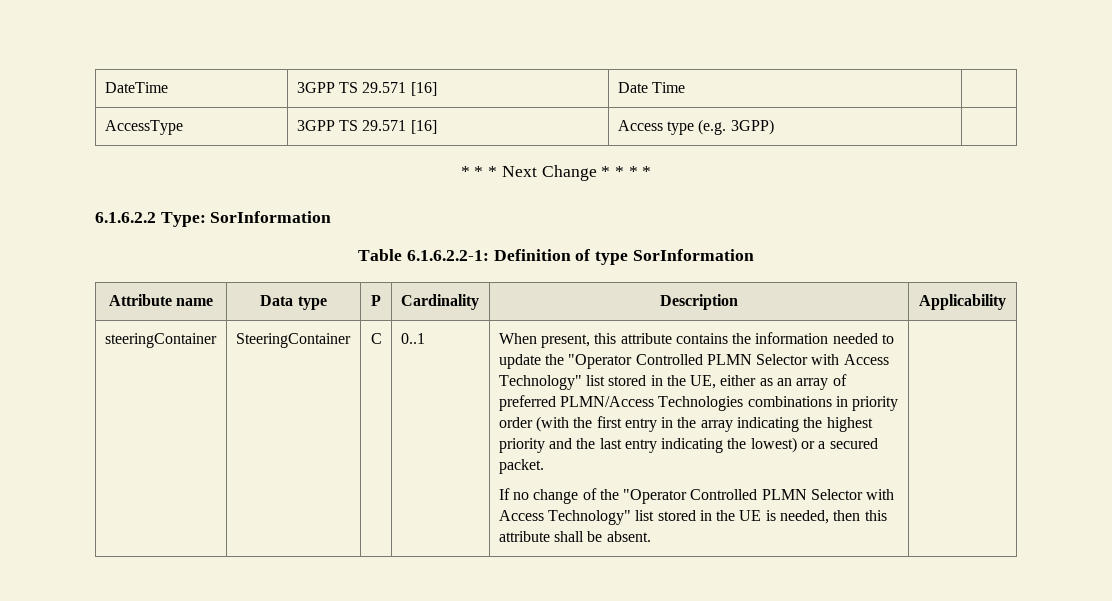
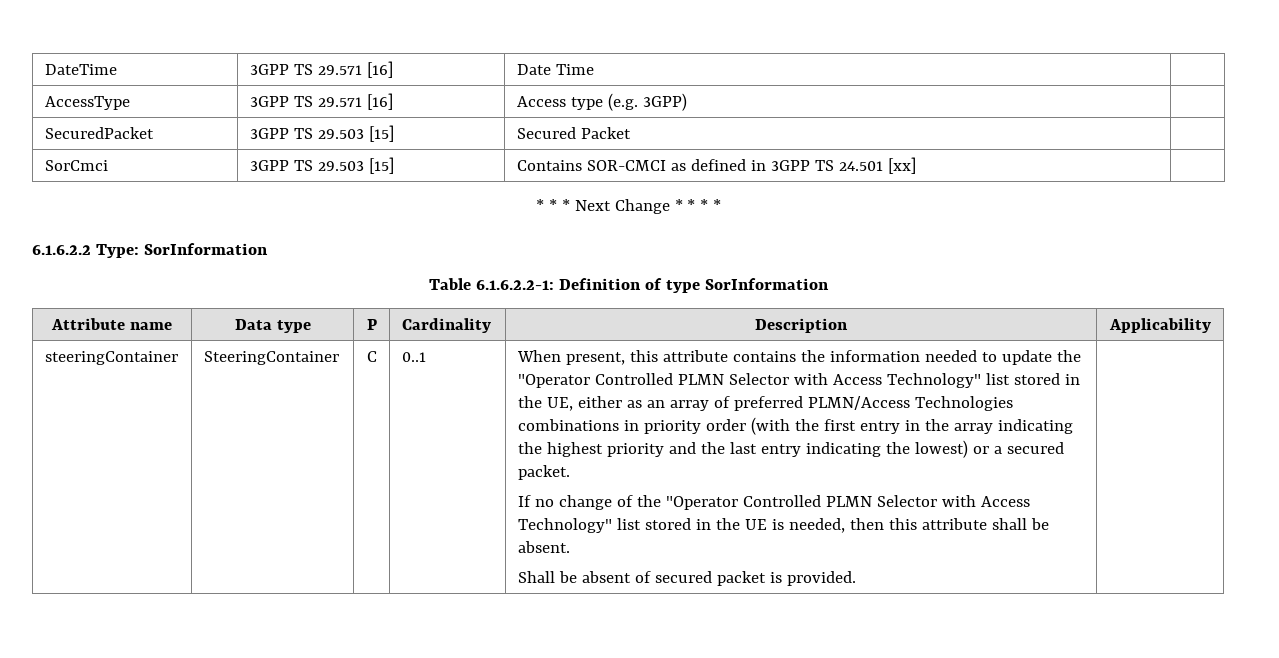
+ SecuredPacket | 3GPP TS 29.503 [15] | Secured Packet |
+ SorCmci | 3GPP TS 29.503 [15] | Contains SOR-CMCI as defined in 3GPP TS 24.501 [xx] |
+ Shall be absent of secured packet is provided.

